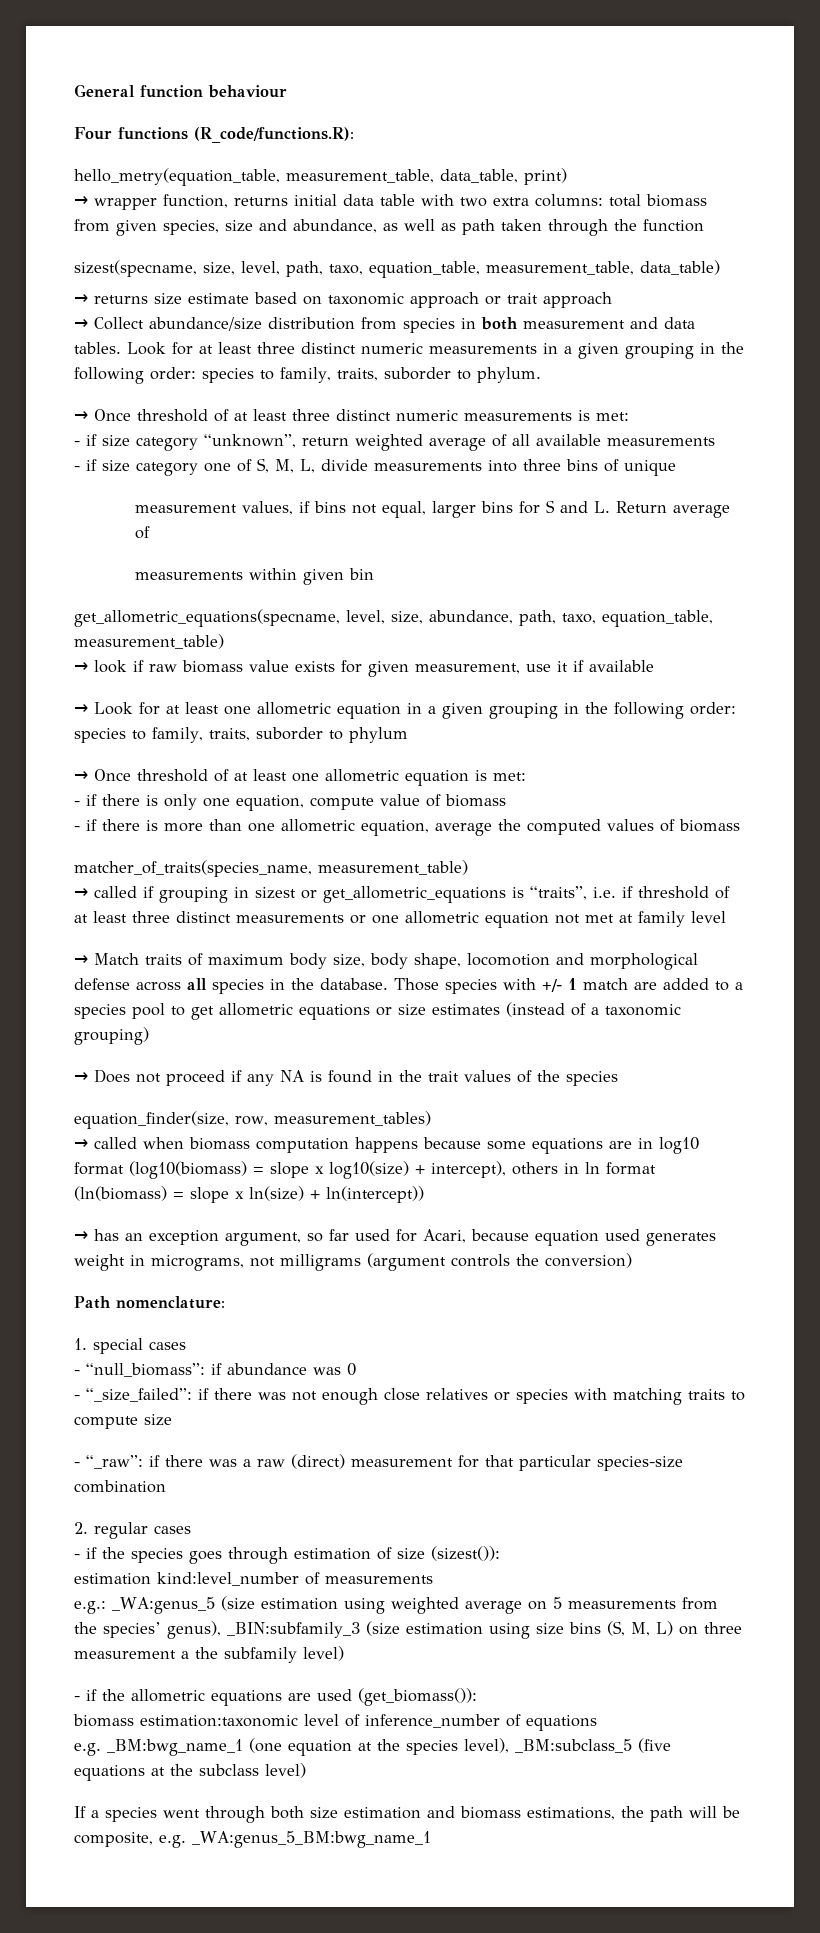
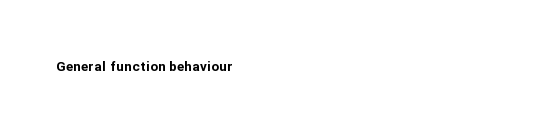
- Four functions (R_code/functions.R):
- hello_metry(equation_table, measurement_table, data_table, print)
- → wrapper function, returns initial data table with two extra columns: total biomass from given species, size and abundance, as well as path taken through the function
- sizest(specname, size, level, path, taxo, equation_table, measurement_table, data_table)
- → returns size estimate based on taxonomic approach or trait approach
- → Collect abundance/size distribution from species in both measurement and data tables. Look for at least three distinct numeric measurements in a given grouping in the following order: species to family, traits, suborder to phylum.
- → Once threshold of at least three distinct numeric measurements is met:
- - if size category “unknown”, return weighted average of all available measurements
- - if size category one of S, M, L, divide measurements into three bins of unique
- measurement values, if bins not equal, larger bins for S and L. Return average of
- measurements within given bin
- get_allometric_equations(specname, level, size, abundance, path, taxo, equation_table, measurement_table)
- → look if raw biomass value exists for given measurement, use it if available
- → Look for at least one allometric equation in a given grouping in the following order: species to family, traits, suborder to phylum
- → Once threshold of at least one allometric equation is met:
- - if there is only one equation, compute value of biomass
- - if there is more than one allometric equation, average the computed values of biomass
- matcher_of_traits(species_name, measurement_table)
- → called if grouping in sizest or get_allometric_equations is “traits”, i.e. if threshold of at least three distinct measurements or one allometric equation not met at family level
- → Match traits of maximum body size, body shape, locomotion and morphological defense across all species in the database. Those species with +/- 1 match are added to a species pool to get allometric equations or size estimates (instead of a taxonomic grouping)
- → Does not proceed if any NA is found in the trait values of the species
- equation_finder(size, row, measurement_tables)
- → called when biomass computation happens because some equations are in log10 format (log10(biomass) = slope x log10(size) + intercept), others in ln format (ln(biomass) = slope x ln(size) + ln(intercept))
- → has an exception argument, so far used for Acari, because equation used generates weight in micrograms, not milligrams (argument controls the conversion)
- Path nomenclature:
- 1. special cases
- - “null_biomass”: if abundance was 0
- - “_size_failed”: if there was not enough close relatives or species with matching traits to compute size
- - “_raw”: if there was a raw (direct) measurement for that particular species-size combination
- 2. regular cases
- - if the species goes through estimation of size (sizest()):
- estimation kind:level_number of measurements
- e.g.: _WA:genus_5 (size estimation using weighted average on 5 measurements from the species’ genus), _BIN:subfamily_3 (size estimation using size bins (S, M, L) on three measurement a the subfamily level)
- - if the allometric equations are used (get_biomass()):
- biomass estimation:taxonomic level of inference_number of equations
- e.g. _BM:bwg_name_1 (one equation at the species level), _BM:subclass_5 (five equations at the subclass level)
- If a species went through both size estimation and biomass estimations, the path will be composite, e.g. _WA:genus_5_BM:bwg_name_1

